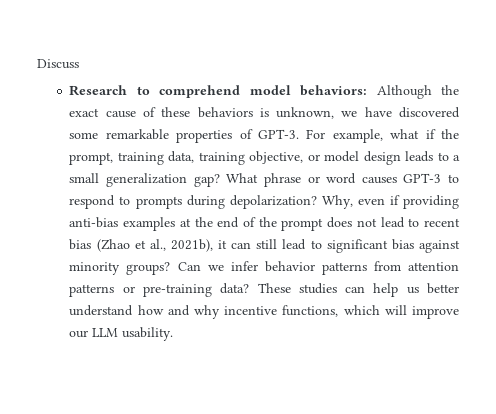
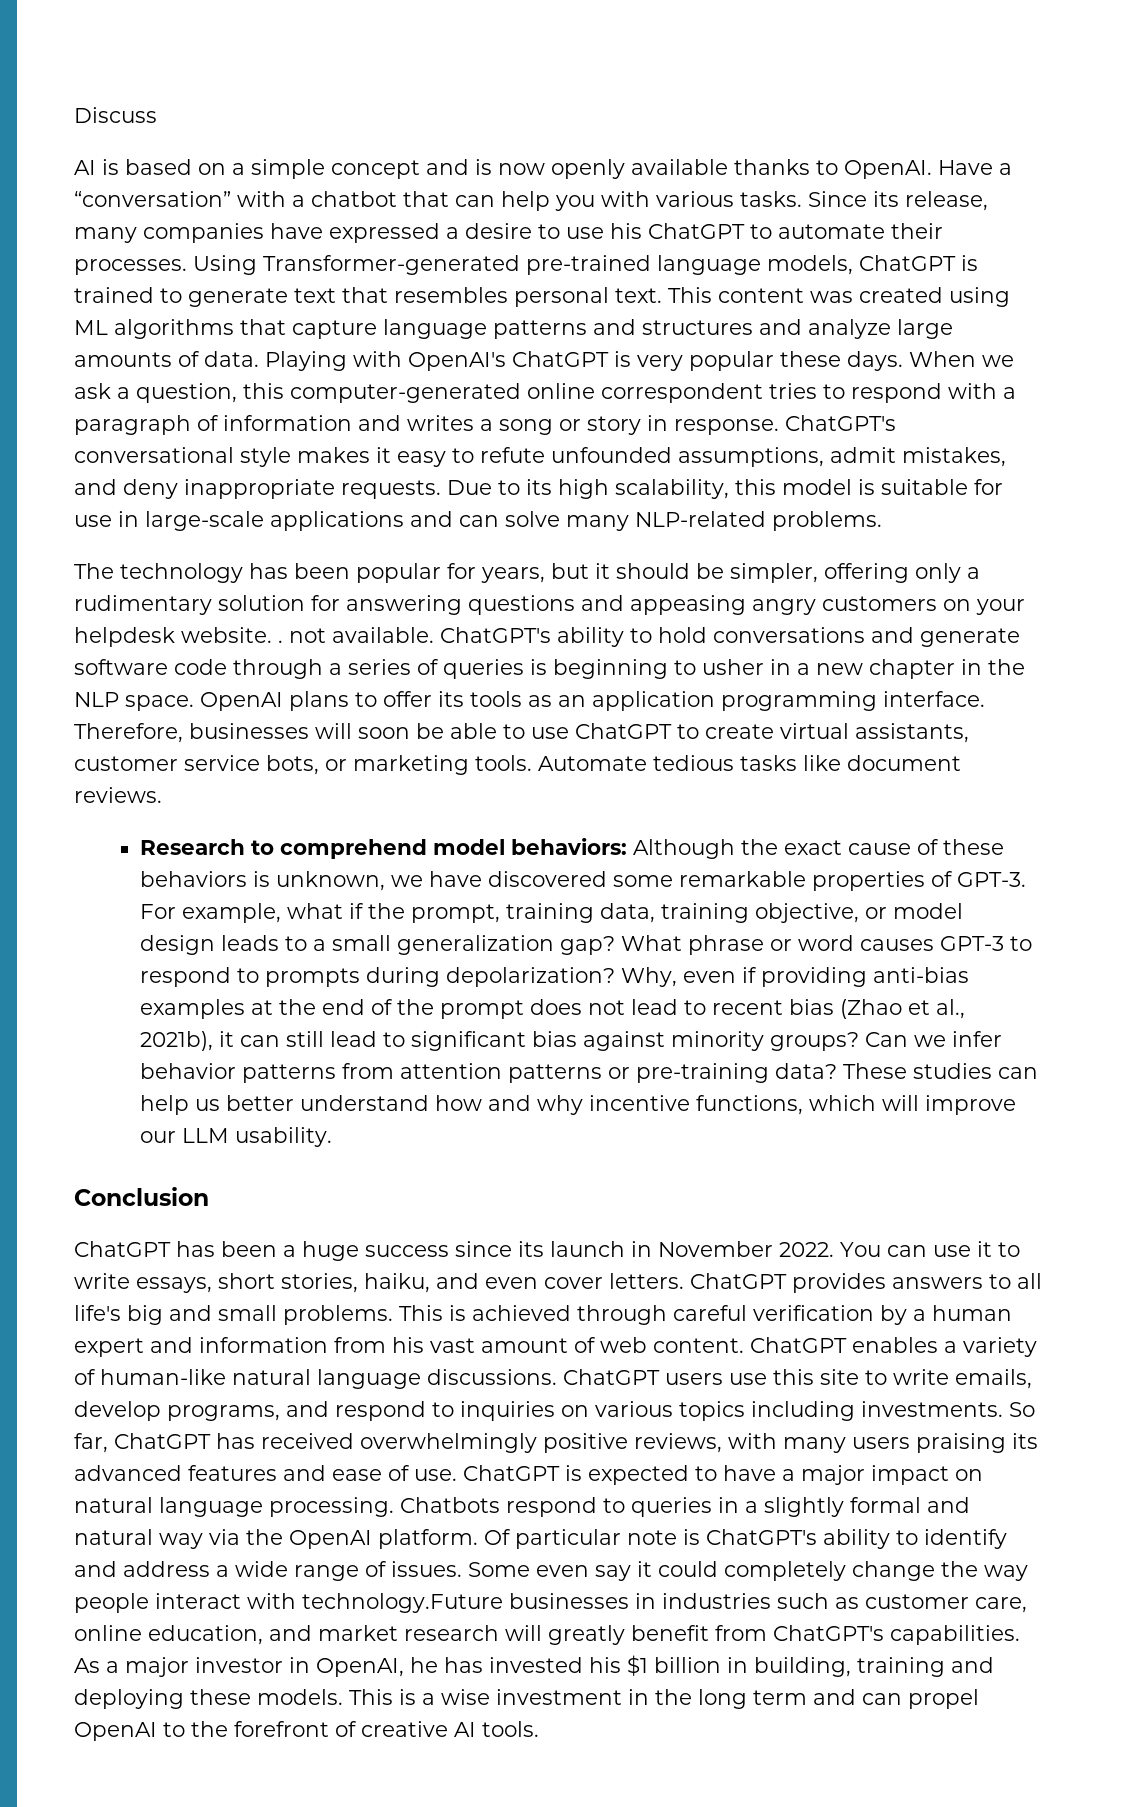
+ AI is based on a simple concept and is now openly available thanks to OpenAI. Have a “conversation” with a chatbot that can help you with various tasks. Since its release, many companies have expressed a desire to use his ChatGPT to automate their processes. Using Transformer-generated pre-trained language models, ChatGPT is trained to generate text that resembles personal text. This content was created using ML algorithms that capture language patterns and structures and analyze large amounts of data. Playing with OpenAI's ChatGPT is very popular these days. When we ask a question, this computer-generated online correspondent tries to respond with a paragraph of information and writes a song or story in response. ChatGPT's conversational style makes it easy to refute unfounded assumptions, admit mistakes, and deny inappropriate requests. Due to its high scalability, this model is suitable for use in large-scale applications and can solve many NLP-related problems.
+ The technology has been popular for years, but it should be simpler, offering only a rudimentary solution for answering questions and appeasing angry customers on your helpdesk website. . not available. ChatGPT's ability to hold conversations and generate software code through a series of queries is beginning to usher in a new chapter in the NLP space. OpenAI plans to offer its tools as an application programming interface. Therefore, businesses will soon be able to use ChatGPT to create virtual assistants, customer service bots, or marketing tools. Automate tedious tasks like document reviews.
+ Conclusion
+ ChatGPT has been a huge success since its launch in November 2022. You can use it to write essays, short stories, haiku, and even cover letters. ChatGPT provides answers to all life's big and small problems. This is achieved through careful verification by a human expert and information from his vast amount of web content. ChatGPT enables a variety of human-like natural language discussions. ChatGPT users use this site to write emails, develop programs, and respond to inquiries on various topics including investments. So far, ChatGPT has received overwhelmingly positive reviews, with many users praising its advanced features and ease of use. ChatGPT is expected to have a major impact on natural language processing. Chatbots respond to queries in a slightly formal and natural way via the OpenAI platform. Of particular note is ChatGPT's ability to identify and address a wide range of issues. Some even say it could completely change the way people interact with technology.Future businesses in industries such as customer care, online education, and market research will greatly benefit from ChatGPT's capabilities. As a major investor in OpenAI, he has invested his $1 billion in building, training and deploying these models. This is a wise investment in the long term and can propel OpenAI to the forefront of creative AI tools.

